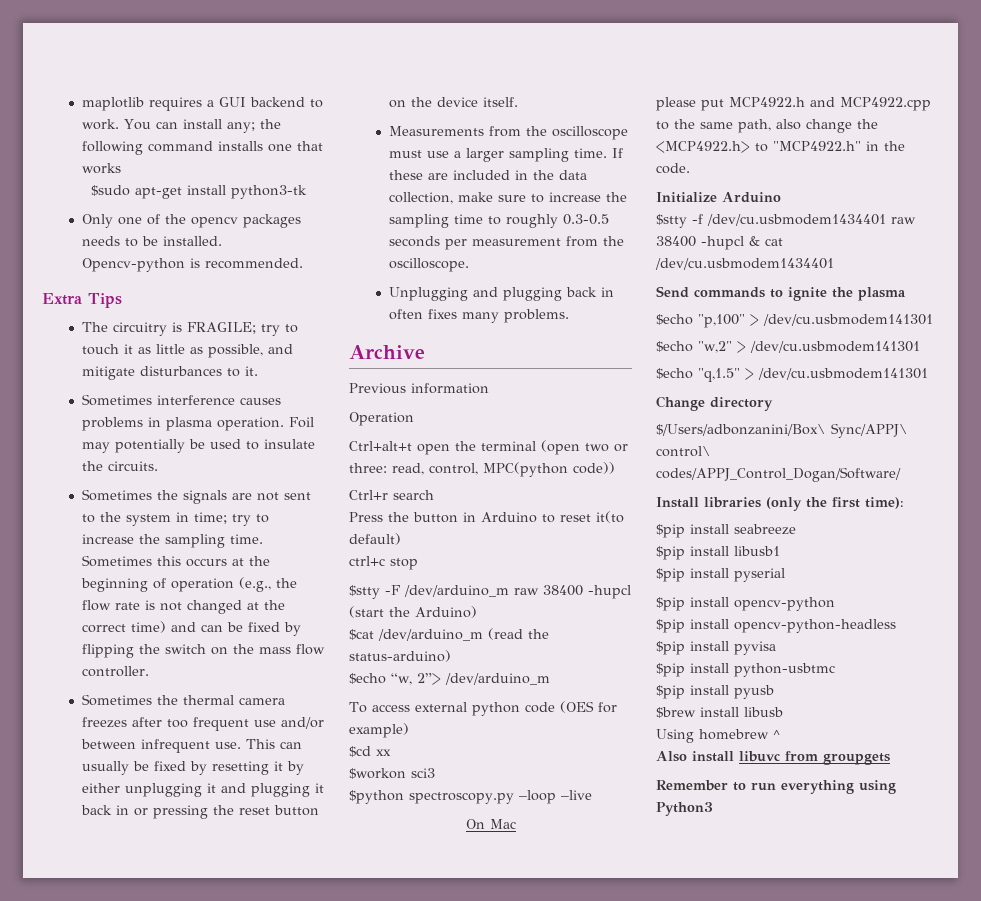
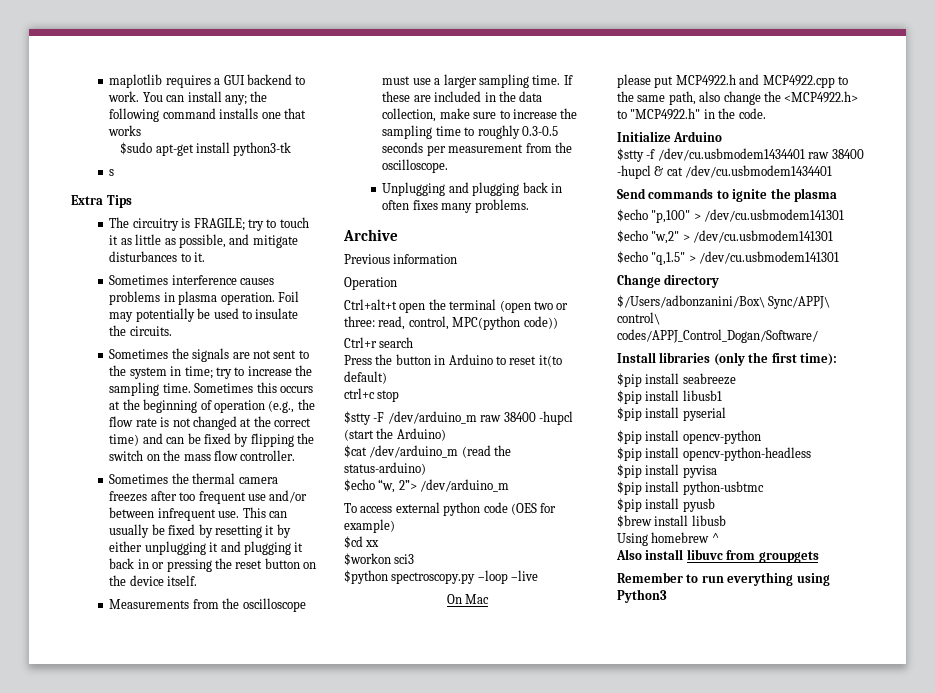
- Only one of the opencv packages needs to be installed. Opencv-python is recommended.
+ s

